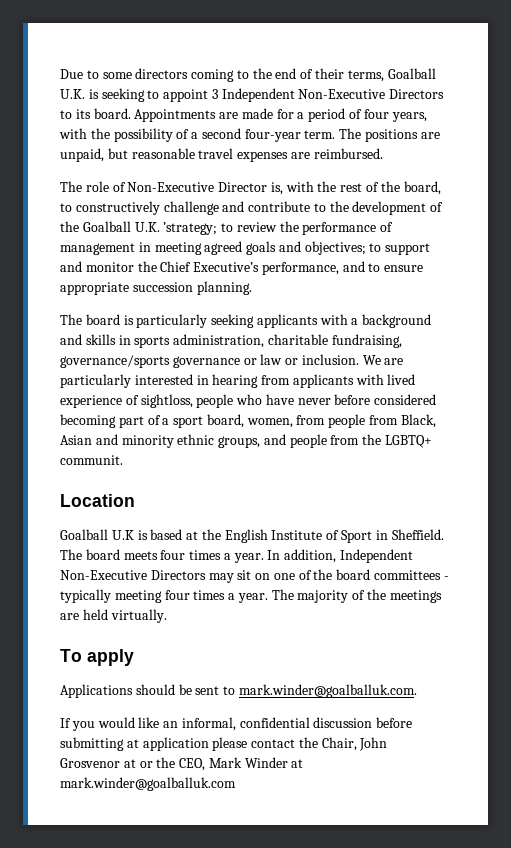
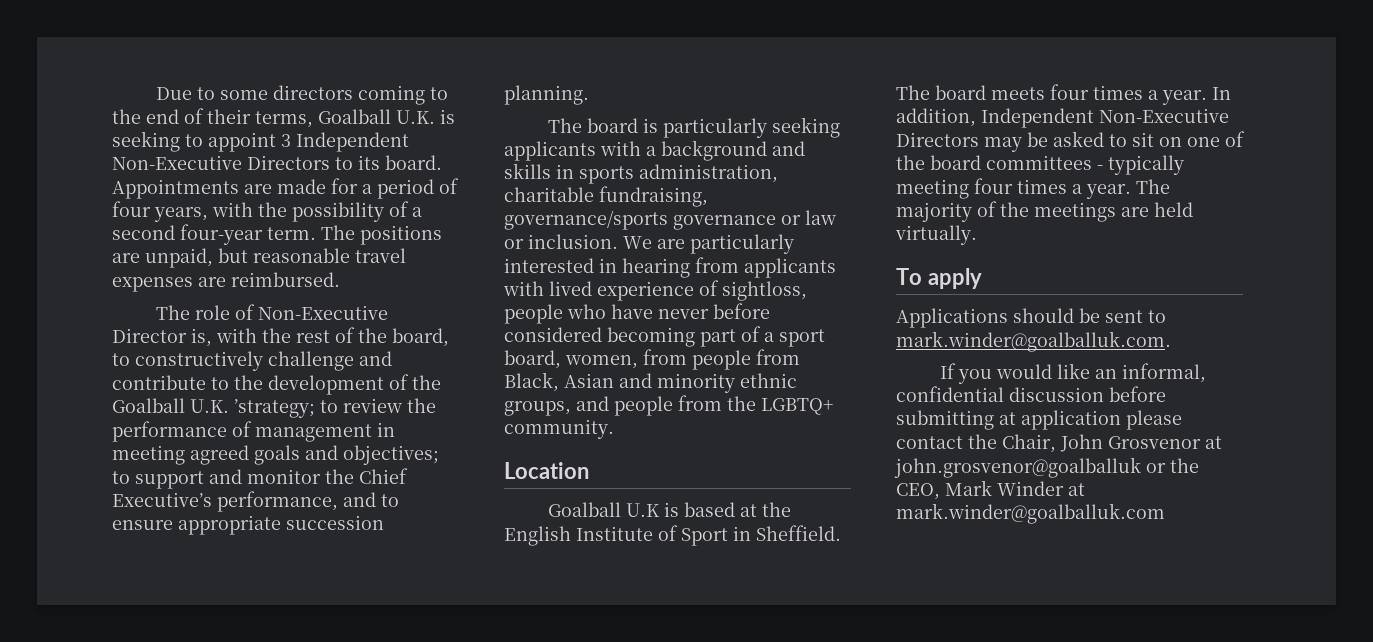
- We are particularly interested in hearing from applicants with lived experience of sightloss, people who have never before considered becoming part of a sport board, women, from people from Black, Asian and minority ethnic groups, and people from the LGBTQ+ communit.
+ We are particularly interested in hearing from applicants with lived experience of sightloss, people who have never before considered becoming part of a sport board, women, from people from Black, Asian and minority ethnic groups, and people from the LGBTQ+ community.
- In addition, Independent Non-Executive Directors may sit on one of the board committees - typically meeting four times a year.
+ In addition, Independent Non-Executive Directors may be asked to sit on one of the board committees - typically meeting four times a year.
- If you would like an informal, confidential discussion before submitting at application please contact the Chair, John Grosvenor at or the CEO, Mark Winder at mark.winder@goalballuk.com
+ If you would like an informal, confidential discussion before submitting at application please contact the Chair, John Grosvenor at john.grosvenor@goalballuk or the CEO, Mark Winder at mark.winder@goalballuk.com

